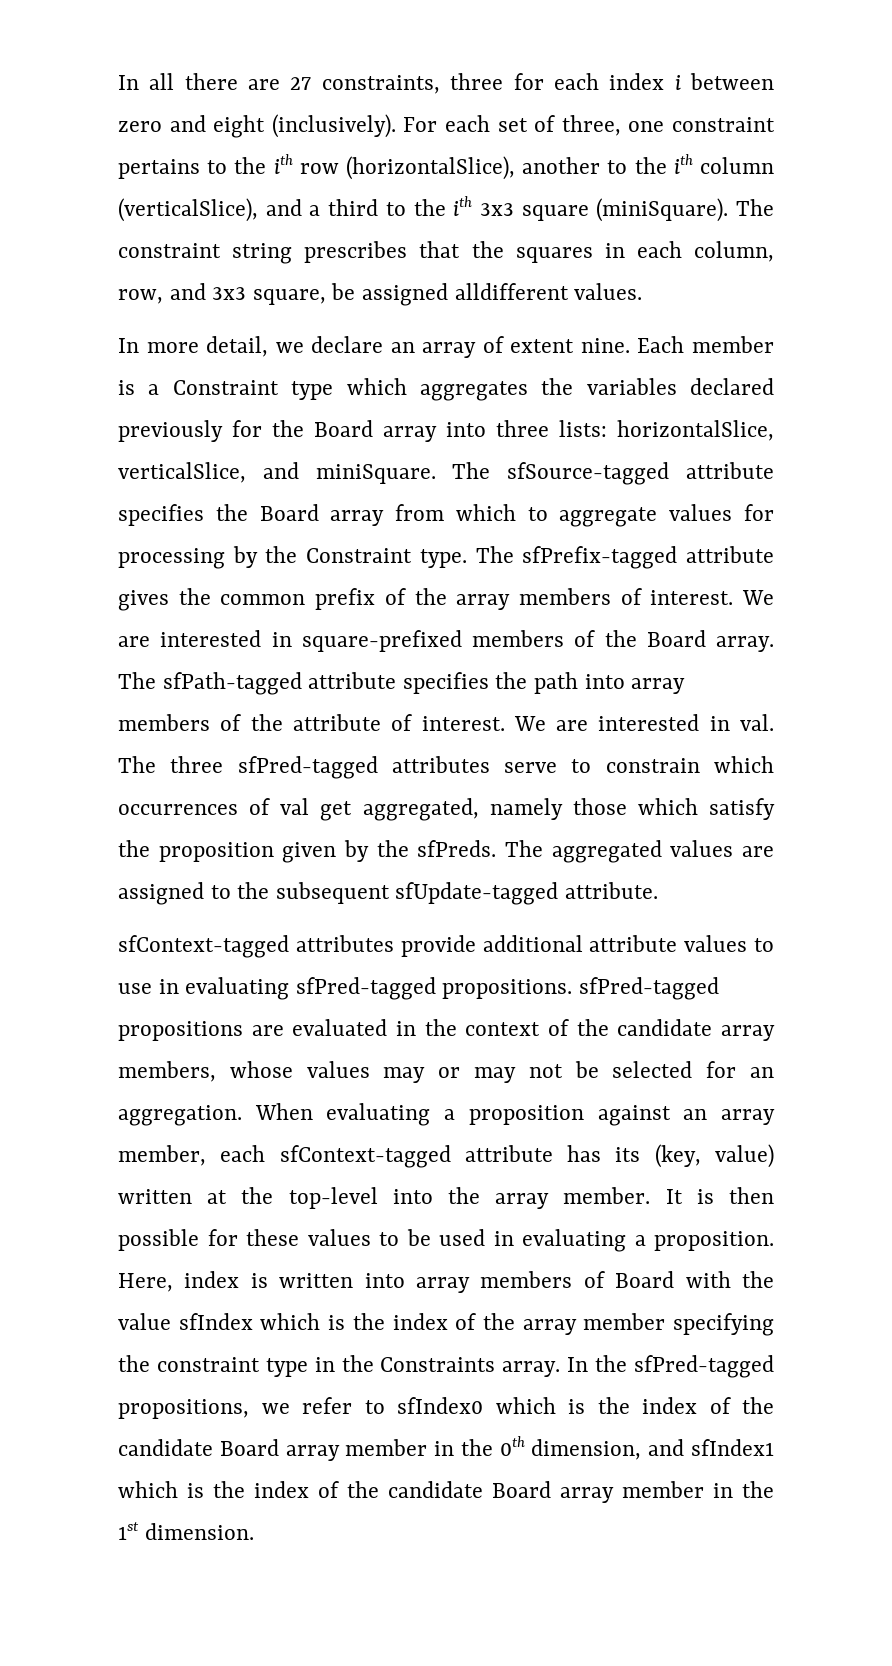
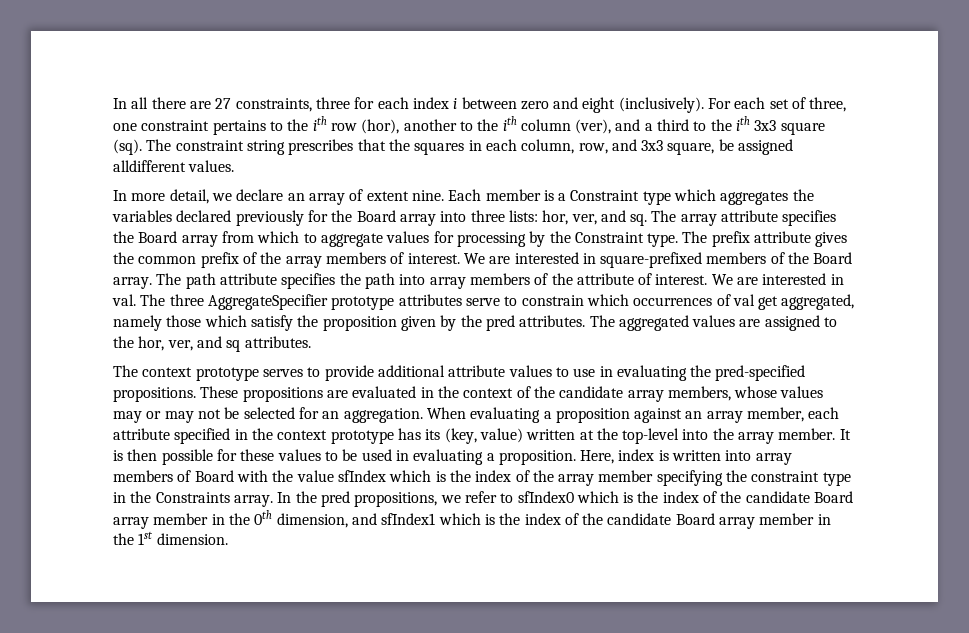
- For each set of three, one constraint pertains to the ith row (horizontalSlice), another to the ith column (verticalSlice), and a third to the ith 3x3 square (miniSquare).
+ For each set of three, one constraint pertains to the ith row (hor), another to the ith column (ver), and a third to the ith 3x3 square (sq).
- Each member is a Constraint type which aggregates the variables declared previously for the Board array into three lists: horizontalSlice, verticalSlice, and miniSquare. The sfSource-tagged attribute specifies the Board array from which to aggregate values for processing by the Constraint type.
+ Each member is a Constraint type which aggregates the variables declared previously for the Board array into three lists: hor, ver, and sq. The array attribute specifies the Board array from which to aggregate values for processing by the Constraint type.
- The sfPrefix-tagged attribute gives the common prefix of the array members of interest.
+ The prefix attribute gives the common prefix of the array members of interest.
- The sfPath-tagged attribute specifies the path into array members of the attribute of interest.
+ The path attribute specifies the path into array members of the attribute of interest.
- The three sfPred-tagged attributes serve to constrain which occurrences of val get aggregated, namely those which satisfy the proposition given by the sfPreds.
+ The three AggregateSpecifier prototype attributes serve to constrain which occurrences of val get aggregated, namely those which satisfy the proposition given by the pred attributes.
- The aggregated values are assigned to the subsequent sfUpdate-tagged attribute.
- sfContext-tagged attributes provide additional attribute values to use in evaluating sfPred-tagged propositions. sfPred-tagged propositions are evaluated in the context of the candidate array members, whose values may or may not be selected for an aggregation.
+ The aggregated values are assigned to the hor, ver, and sq attributes.
+ The context prototype serves to provide additional attribute values to use in evaluating the pred-specified propositions. These propositions are evaluated in the context of the candidate array members, whose values may or may not be selected for an aggregation.
- When evaluating a proposition against an array member, each sfContext-tagged attribute has its (key, value) written at the top-level into the array member.
+ When evaluating a proposition against an array member, each attribute specified in the context prototype has its (key, value) written at the top-level into the array member.
- In the sfPred-tagged propositions, we refer to sfIndex0 which is the index of the candidate Board array member in the 0th dimension, and sfIndex1 which is the index of the candidate Board array member in the 1st dimension.
+ In the pred propositions, we refer to sfIndex0 which is the index of the candidate Board array member in the 0th dimension, and sfIndex1 which is the index of the candidate Board array member in the 1st dimension.

